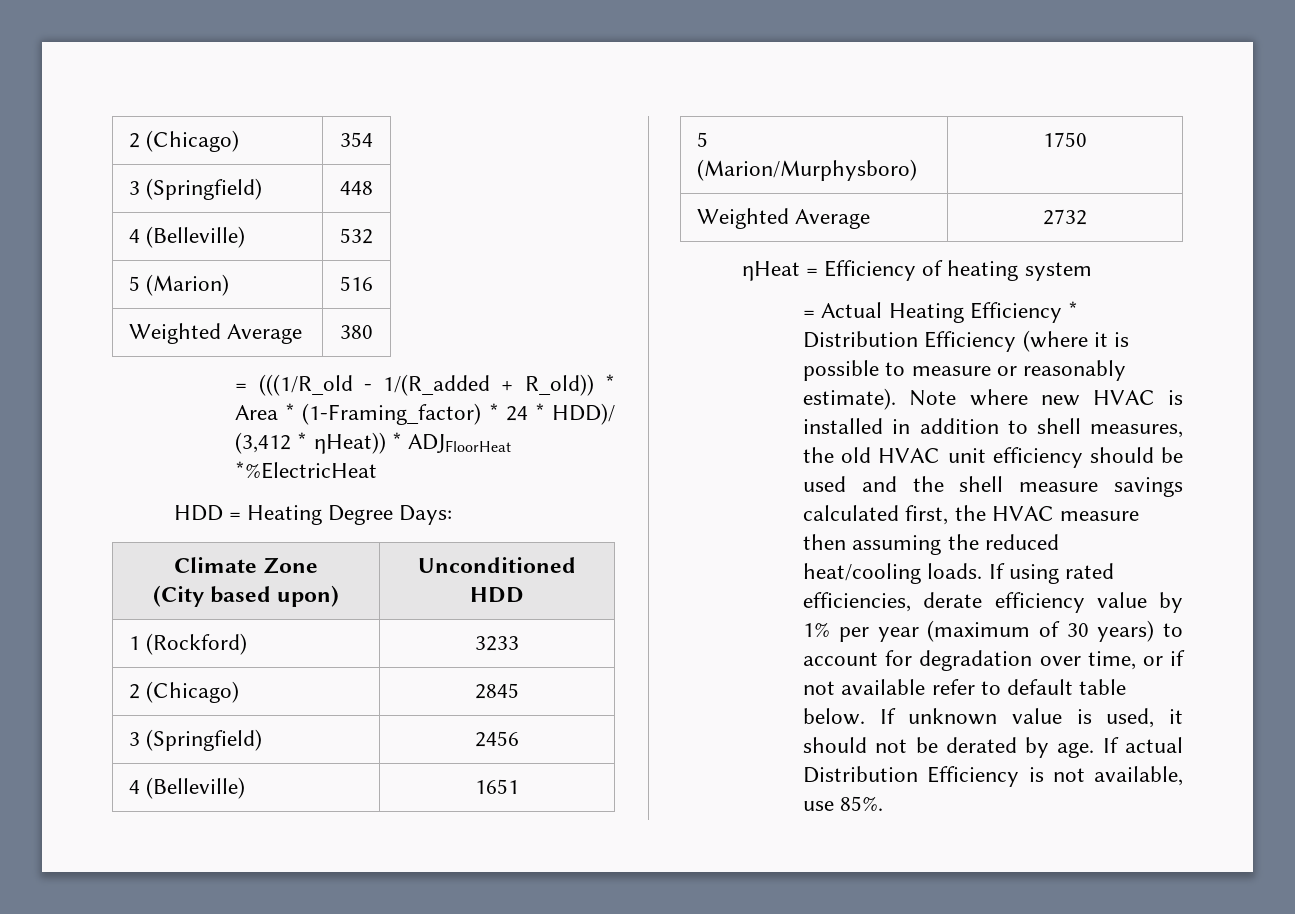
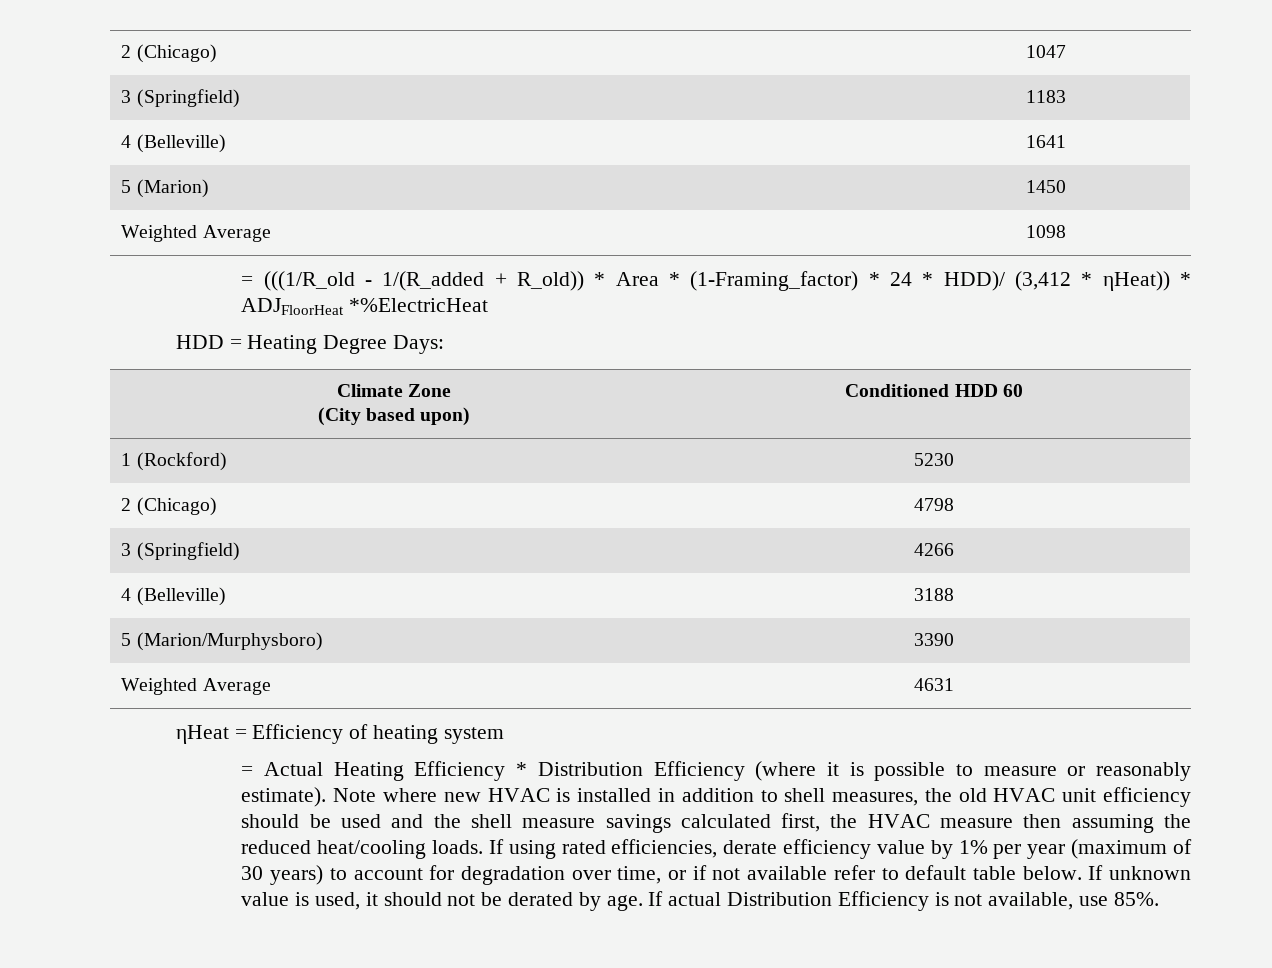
- 2 (Chicago) | 354
- 3 (Springfield) | 448
- 4 (Belleville) | 532
+ 2 (Chicago) | 1047
+ 3 (Springfield) | 1183
+ 4 (Belleville) | 1641
- 5 (Marion) | 516
- Weighted Average | 380
+ 5 (Marion) | 1450
+ Weighted Average | 1098
  Climate Zone
- (City based upon) | Unconditioned HDD
+ (City based upon) | Conditioned HDD 60
- 1 (Rockford) | 3233
- 2 (Chicago) | 2845
- 3 (Springfield) | 2456
- 4 (Belleville) | 1651
+ 1 (Rockford) | 5230
+ 2 (Chicago) | 4798
+ 3 (Springfield) | 4266
+ 4 (Belleville) | 3188
- 5 (Marion/Murphysboro) | 1750
- Weighted Average | 2732
+ 5 (Marion/Murphysboro) | 3390
+ Weighted Average | 4631

